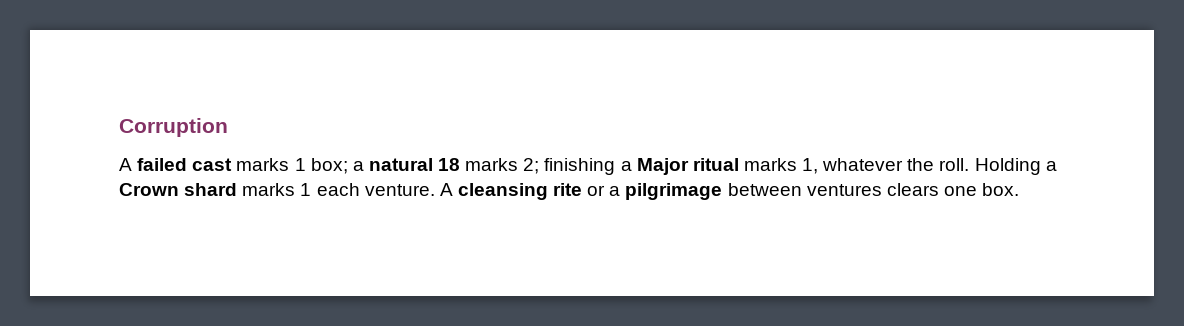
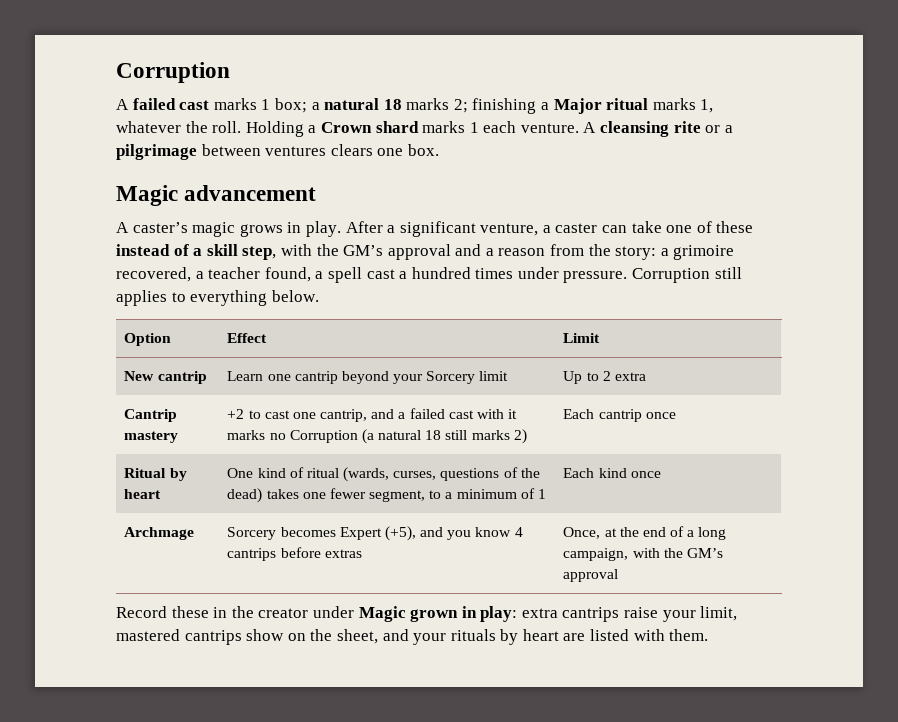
+ Magic advancement
+ A caster’s magic grows in play. After a significant venture, a caster can take one of these instead of a skill step, with the GM’s approval and a reason from the story: a grimoire recovered, a teacher found, a spell cast a hundred times under pressure. Corruption still applies to everything below.
+ Option | Effect | Limit
+ New cantrip | Learn one cantrip beyond your Sorcery limit | Up to 2 extra
+ Cantrip mastery | +2 to cast one cantrip, and a failed cast with it marks no Corruption (a natural 18 still marks 2) | Each cantrip once
+ Ritual by heart | One kind of ritual (wards, curses, questions of the dead) takes one fewer segment, to a minimum of 1 | Each kind once
+ Archmage | Sorcery becomes Expert (+5), and you know 4 cantrips before extras | Once, at the end of a long campaign, with the GM’s approval
+ Record these in the creator under Magic grown in play: extra cantrips raise your limit, mastered cantrips show on the sheet, and your rituals by heart are listed with them.

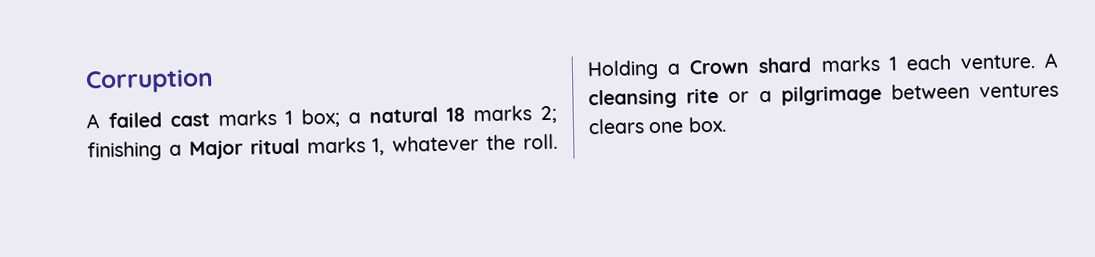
- Magic advancement
- A caster’s magic grows in play. After a significant venture, a caster can take one of these instead of a skill step, with the GM’s approval and a reason from the story: a grimoire recovered, a teacher found, a spell cast a hundred times under pressure. Corruption still applies to everything below.
- Option | Effect | Limit
- New cantrip | Learn one cantrip beyond your Sorcery limit | Up to 2 extra
- Cantrip mastery | +2 to cast one cantrip, and a failed cast with it marks no Corruption (a natural 18 still marks 2) | Each cantrip once
- Ritual by heart | One kind of ritual (wards, curses, questions of the dead) takes one fewer segment, to a minimum of 1 | Each kind once
- Archmage | Sorcery becomes Expert (+5), and you know 4 cantrips before extras | Once, at the end of a long campaign, with the GM’s approval
- Record these in the creator under Magic grown in play: extra cantrips raise your limit, mastered cantrips show on the sheet, and your rituals by heart are listed with them.

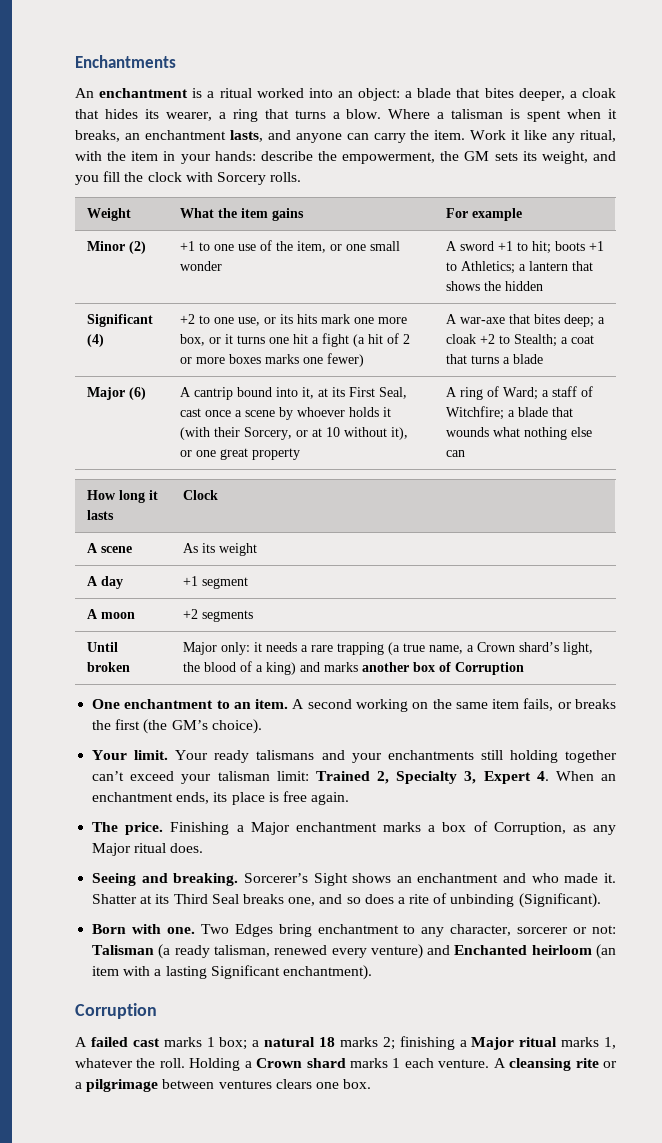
+ Enchantments
+ An enchantment is a ritual worked into an object: a blade that bites deeper, a cloak that hides its wearer, a ring that turns a blow. Where a talisman is spent when it breaks, an enchantment lasts, and anyone can carry the item. Work it like any ritual, with the item in your hands: describe the empowerment, the GM sets its weight, and you fill the clock with Sorcery rolls.
+ Weight | What the item gains | For example
+ Minor (2) | +1 to one use of the item, or one small wonder | A sword +1 to hit; boots +1 to Athletics; a lantern that shows the hidden
+ Significant (4) | +2 to one use, or its hits mark one more box, or it turns one hit a fight (a hit of 2 or more boxes marks one fewer) | A war-axe that bites deep; a cloak +2 to Stealth; a coat that turns a blade
+ Major (6) | A cantrip bound into it, at its First Seal, cast once a scene by whoever holds it (with their Sorcery, or at 10 without it), or one great property | A ring of Ward; a staff of Witchfire; a blade that wounds what nothing else can
+ How long it lasts | Clock
+ A scene | As its weight
+ A day | +1 segment
+ A moon | +2 segments
+ Until broken | Major only: it needs a rare trapping (a true name, a Crown shard’s light, the blood of a king) and marks another box of Corruption
+ One enchantment to an item. A second working on the same item fails, or breaks the first (the GM’s choice).
+ Your limit. Your ready talismans and your enchantments still holding together can’t exceed your talisman limit: Trained 2, Specialty 3, Expert 4. When an enchantment ends, its place is free again.
+ The price. Finishing a Major enchantment marks a box of Corruption, as any Major ritual does.
+ Seeing and breaking. Sorcerer’s Sight shows an enchantment and who made it. Shatter at its Third Seal breaks one, and so does a rite of unbinding (Significant).
+ Born with one. Two Edges bring enchantment to any character, sorcerer or not: Talisman (a ready talisman, renewed every venture) and Enchanted heirloom (an item with a lasting Significant enchantment).

